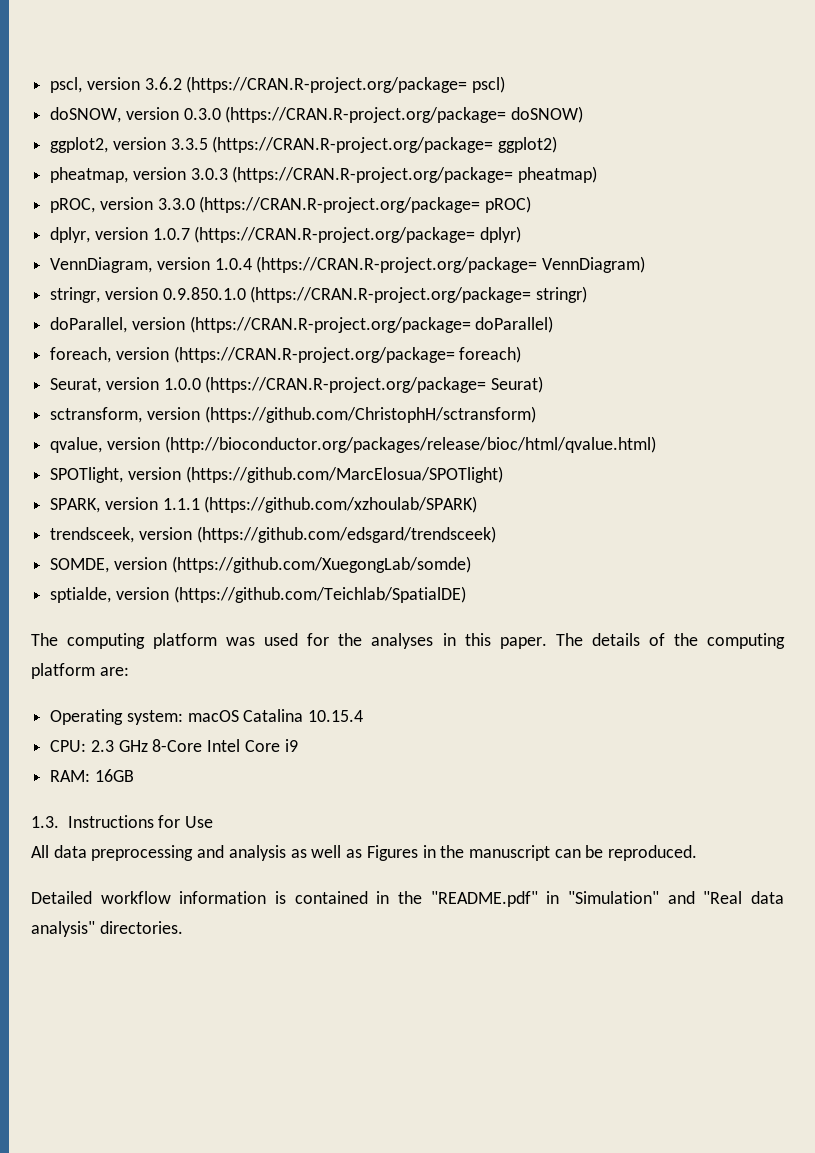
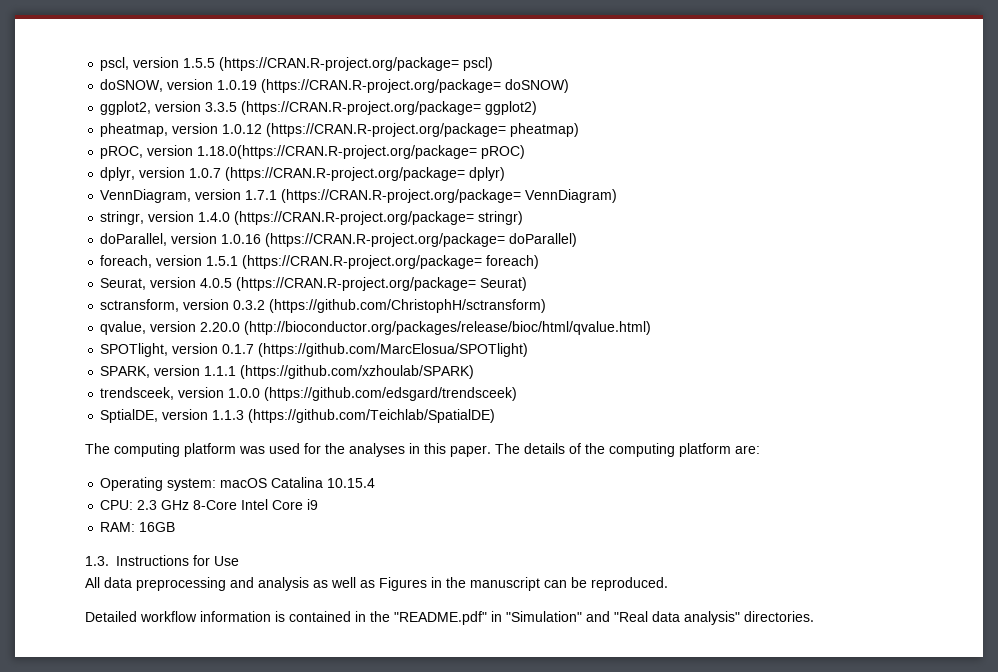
- pscl, version 3.6.2 (https://CRAN.R-project.org/package= pscl)
+ pscl, version 1.5.5 (https://CRAN.R-project.org/package= pscl)
- doSNOW, version 0.3.0 (https://CRAN.R-project.org/package= doSNOW)
+ doSNOW, version 1.0.19 (https://CRAN.R-project.org/package= doSNOW)
- pheatmap, version 3.0.3 (https://CRAN.R-project.org/package= pheatmap)
+ pheatmap, version 1.0.12 (https://CRAN.R-project.org/package= pheatmap)
- pROC, version 3.3.0 (https://CRAN.R-project.org/package= pROC)
+ pROC, version 1.18.0(https://CRAN.R-project.org/package= pROC)
- VennDiagram, version 1.0.4 (https://CRAN.R-project.org/package= VennDiagram)
+ VennDiagram, version 1.7.1 (https://CRAN.R-project.org/package= VennDiagram)
- stringr, version 0.9.850.1.0 (https://CRAN.R-project.org/package= stringr)
+ stringr, version 1.4.0 (https://CRAN.R-project.org/package= stringr)
- doParallel, version (https://CRAN.R-project.org/package= doParallel)
+ doParallel, version 1.0.16 (https://CRAN.R-project.org/package= doParallel)
- foreach, version (https://CRAN.R-project.org/package= foreach)
+ foreach, version 1.5.1 (https://CRAN.R-project.org/package= foreach)
- Seurat, version 1.0.0 (https://CRAN.R-project.org/package= Seurat)
+ Seurat, version 4.0.5 (https://CRAN.R-project.org/package= Seurat)
- sctransform, version (https://github.com/ChristophH/sctransform)
+ sctransform, version 0.3.2 (https://github.com/ChristophH/sctransform)
- qvalue, version (http://bioconductor.org/packages/release/bioc/html/qvalue.html)
+ qvalue, version 2.20.0 (http://bioconductor.org/packages/release/bioc/html/qvalue.html)
- SPOTlight, version (https://github.com/MarcElosua/SPOTlight)
+ SPOTlight, version 0.1.7 (https://github.com/MarcElosua/SPOTlight)
- trendsceek, version (https://github.com/edsgard/trendsceek)
+ trendsceek, version 1.0.0 (https://github.com/edsgard/trendsceek)
- SOMDE, version (https://github.com/XuegongLab/somde)
- sptialde, version (https://github.com/Teichlab/SpatialDE)
+ SptialDE, version 1.1.3 (https://github.com/Teichlab/SpatialDE)

